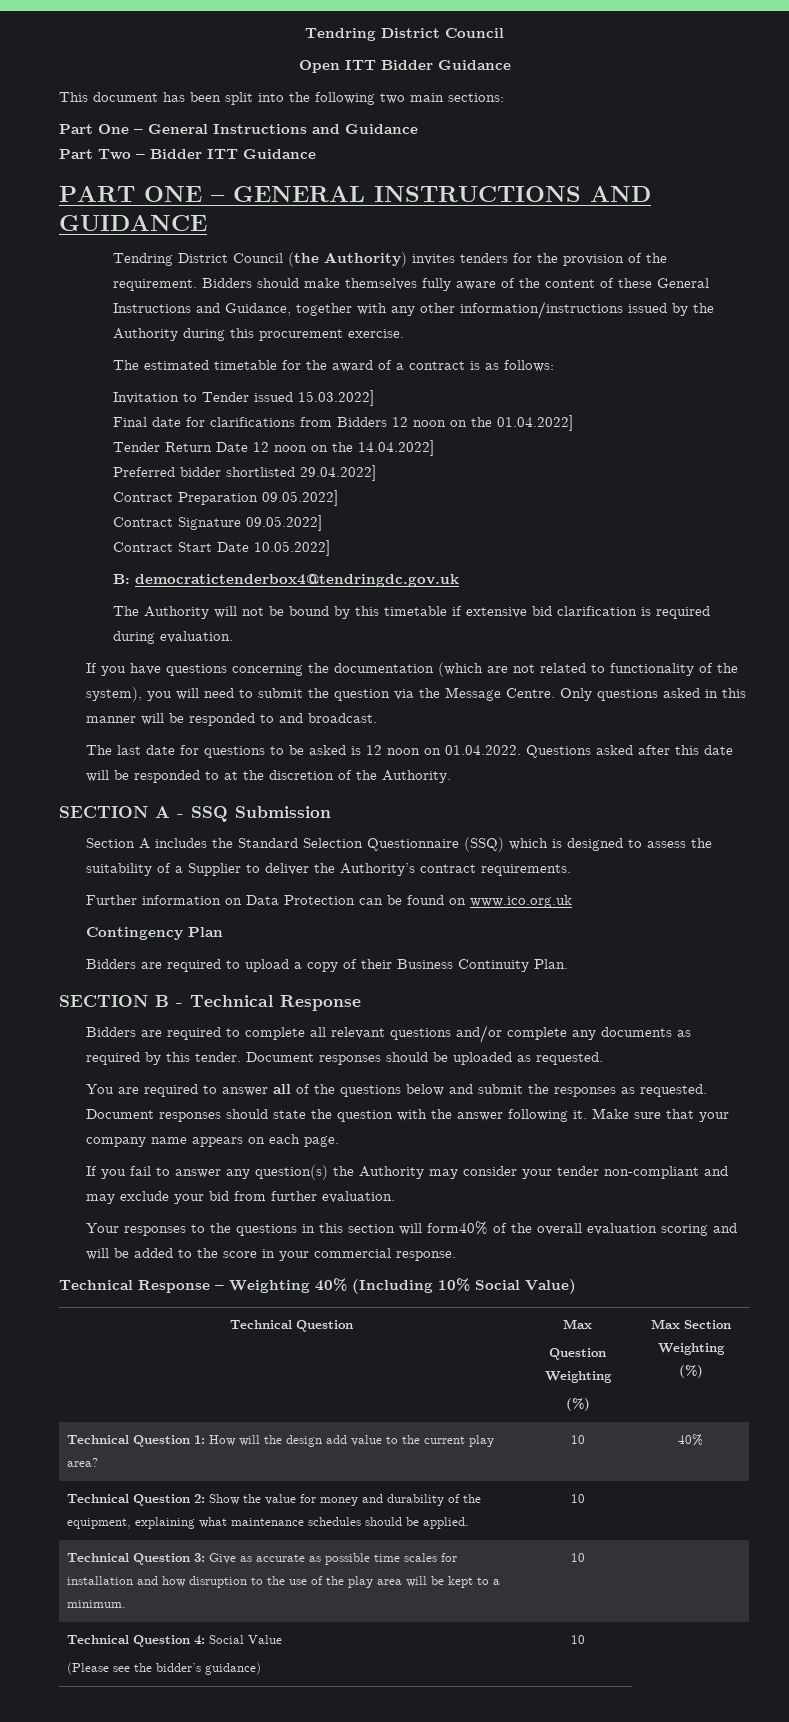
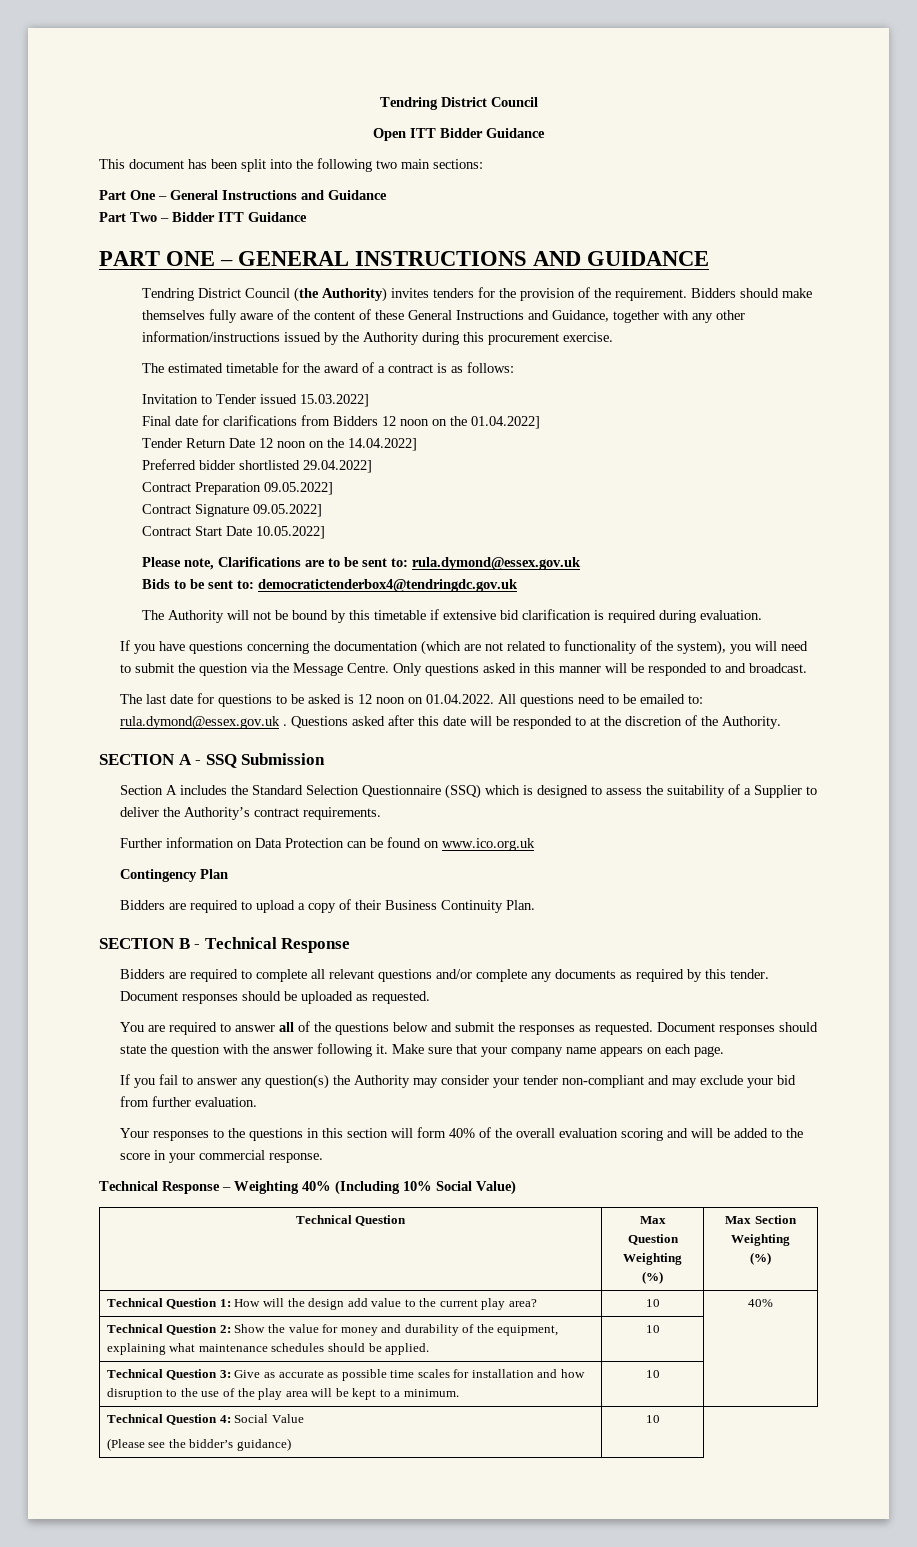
- B: democratictenderbox4@tendringdc.gov.uk
+ Please note, Clarifications are to be sent to: rula.dymond@essex.gov.uk
+ Bids to be sent to: democratictenderbox4@tendringdc.gov.uk
- The last date for questions to be asked is 12 noon on 01.04.2022. Questions asked after this date will be responded to at the discretion of the Authority.
+ The last date for questions to be asked is 12 noon on 01.04.2022. All questions need to be emailed to: rula.dymond@essex.gov.uk . Questions asked after this date will be responded to at the discretion of the Authority.
- Your responses to the questions in this section will form40% of the overall evaluation scoring and will be added to the score in your commercial response.
+ Your responses to the questions in this section will form 40% of the overall evaluation scoring and will be added to the score in your commercial response.

